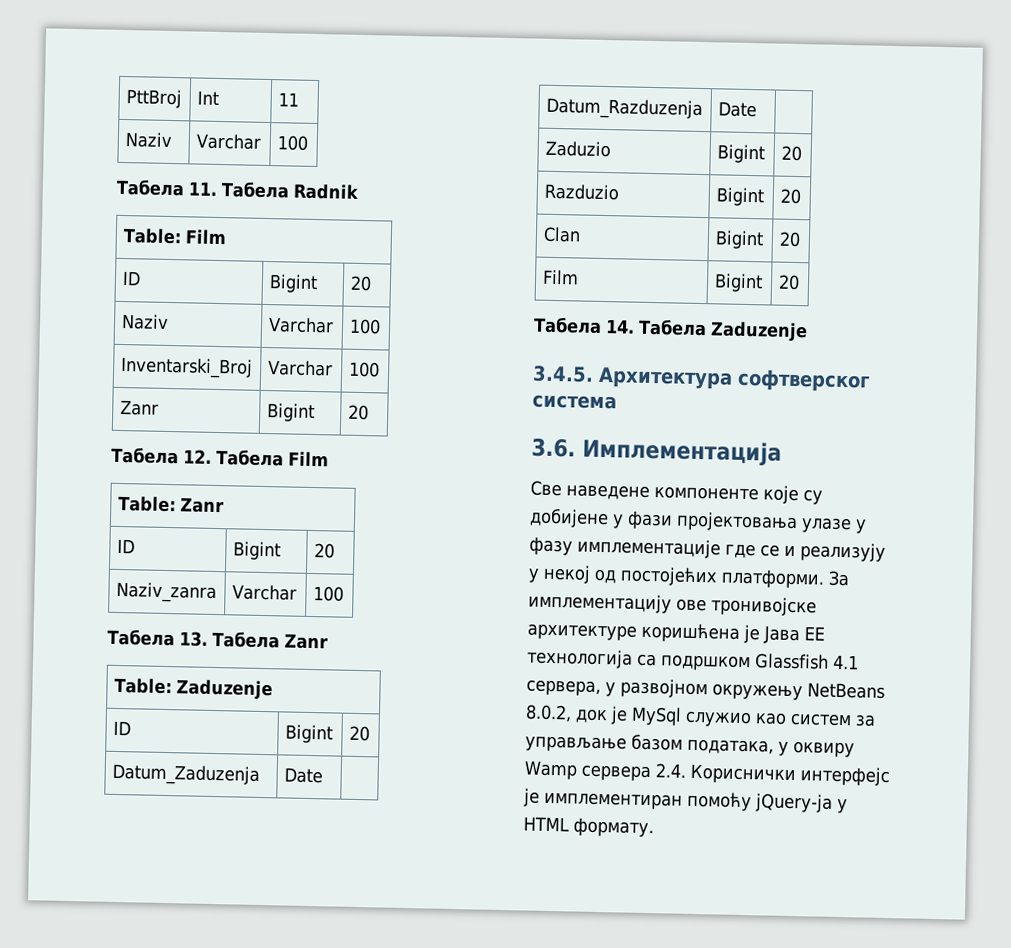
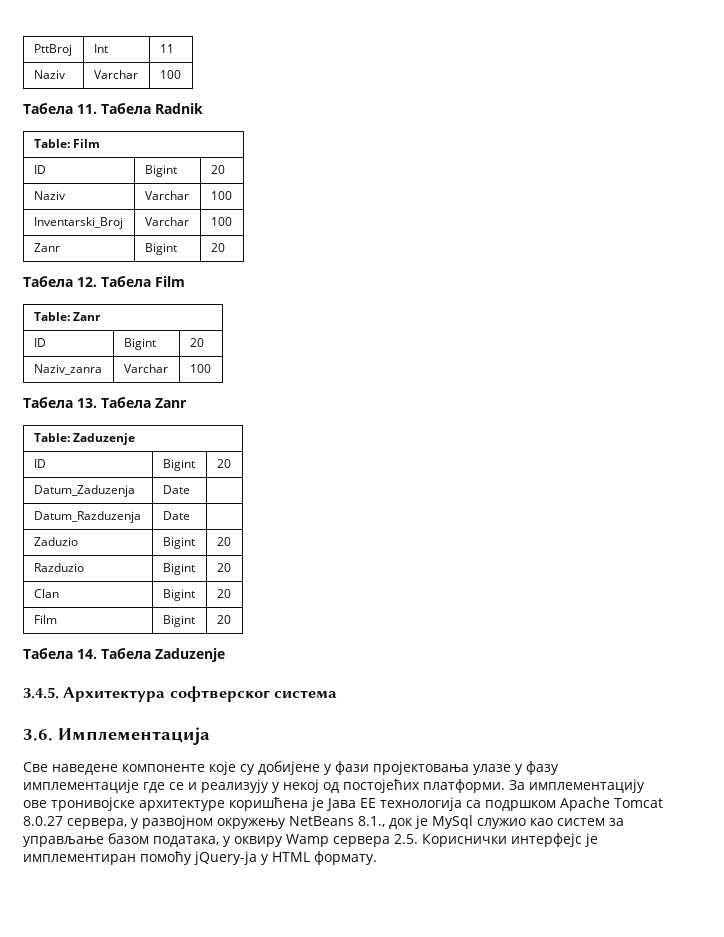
- За имплементацију ове тронивојске архитектуре коришћена је Јава ЕЕ технологија са подршком Glassfish 4.1 сервера, у развојном окружењу NetBeans 8.0.2, док је MySql служио као систем за управљање базом података, у оквиру Wamp сервера 2.4. Кориснички интерфејс је имплементиран помоћу jQuery-ja у HTML формату.
+ За имплементацију ове тронивојске архитектуре коришћена је Јава ЕЕ технологија са подршком Apache Tomcat 8.0.27 сервера, у развојном окружењу NetBeans 8.1., док је MySql служио као систем за управљање базом података, у оквиру Wamp сервера 2.5. Кориснички интерфејс је имплементиран помоћу jQuery-ja у HTML формату.

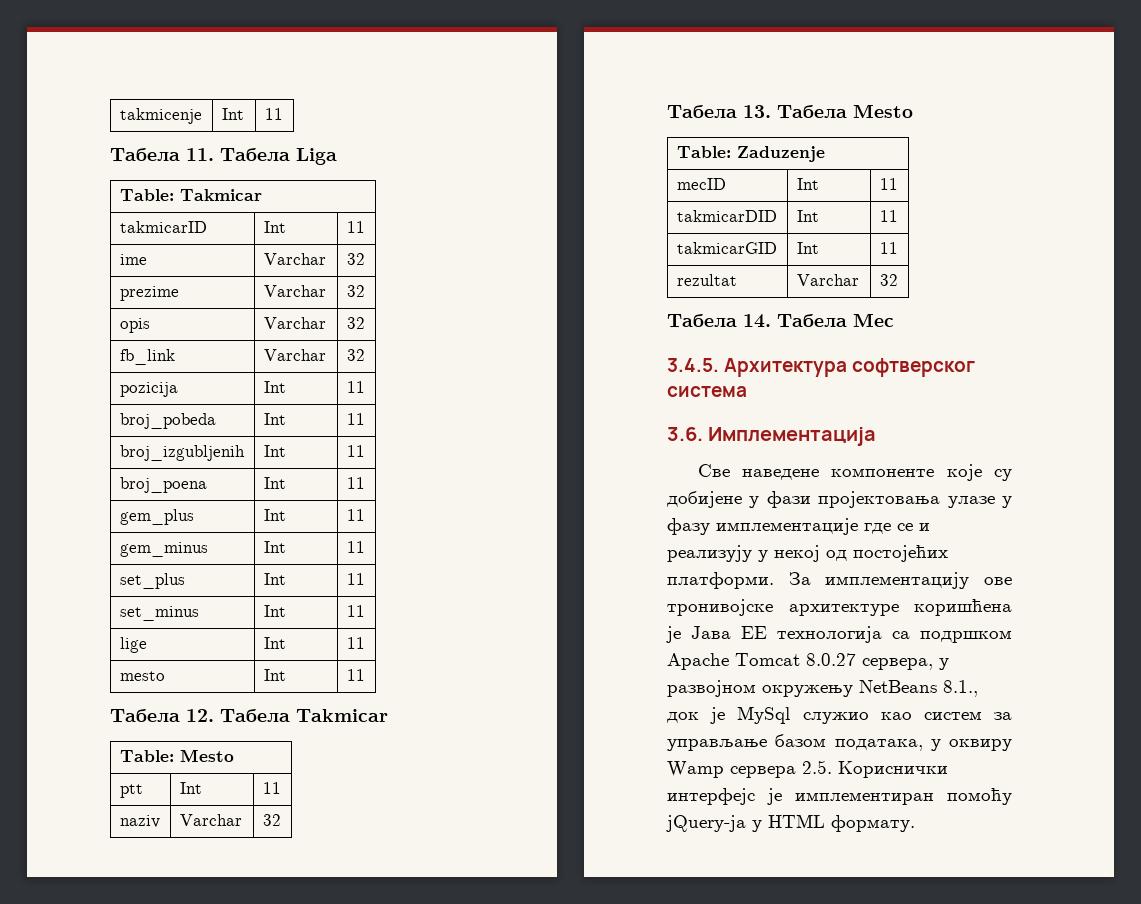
- PttBroj | Int | 11
- Naziv | Varchar | 100
- Табела 11. Табела Radnik
- Table: Film
- ID | Bigint | 20
- Naziv | Varchar | 100
- Inventarski_Broj | Varchar | 100
- Zanr | Bigint | 20
+ takmicenje | Int | 11
+ Табела 11. Табела Liga
+ Table: Takmicar
+ takmicarID | Int | 11
+ ime | Varchar | 32
+ prezime | Varchar | 32
+ opis | Varchar | 32
+ fb_link | Varchar | 32
+ pozicija | Int | 11
+ broj_pobeda | Int | 11
+ broj_izgubljenih | Int | 11
+ broj_poena | Int | 11
+ gem_plus | Int | 11
+ gem_minus | Int | 11
+ set_plus | Int | 11
+ set_minus | Int | 11
+ lige | Int | 11
+ mesto | Int | 11
- Табела 12. Табела Film
- Table: Zanr
- ID | Bigint | 20
- Naziv_zanra | Varchar | 100
+ Табела 12. Табела Takmicar
+ Table: Mesto
+ ptt | Int | 11
+ naziv | Varchar | 32
- Табела 13. Табела Zanr
+ Табела 13. Табела Mesto
  Table: Zaduzenje
- ID | Bigint | 20
- Datum_Zaduzenja | Date |
- Datum_Razduzenja | Date |
- Zaduzio | Bigint | 20
- Razduzio | Bigint | 20
- Clan | Bigint | 20
- Film | Bigint | 20
+ mecID | Int | 11
+ takmicarDID | Int | 11
+ takmicarGID | Int | 11
+ rezultat | Varchar | 32
- Табела 14. Табела Zaduzenje
+ Табела 14. Табела Mec

